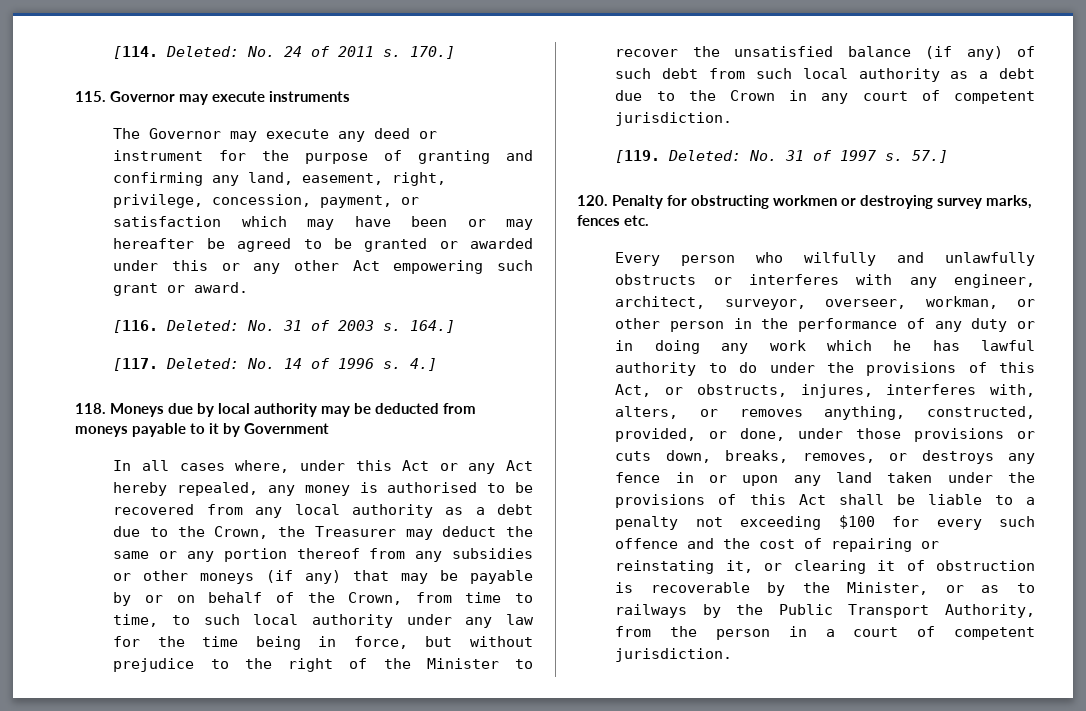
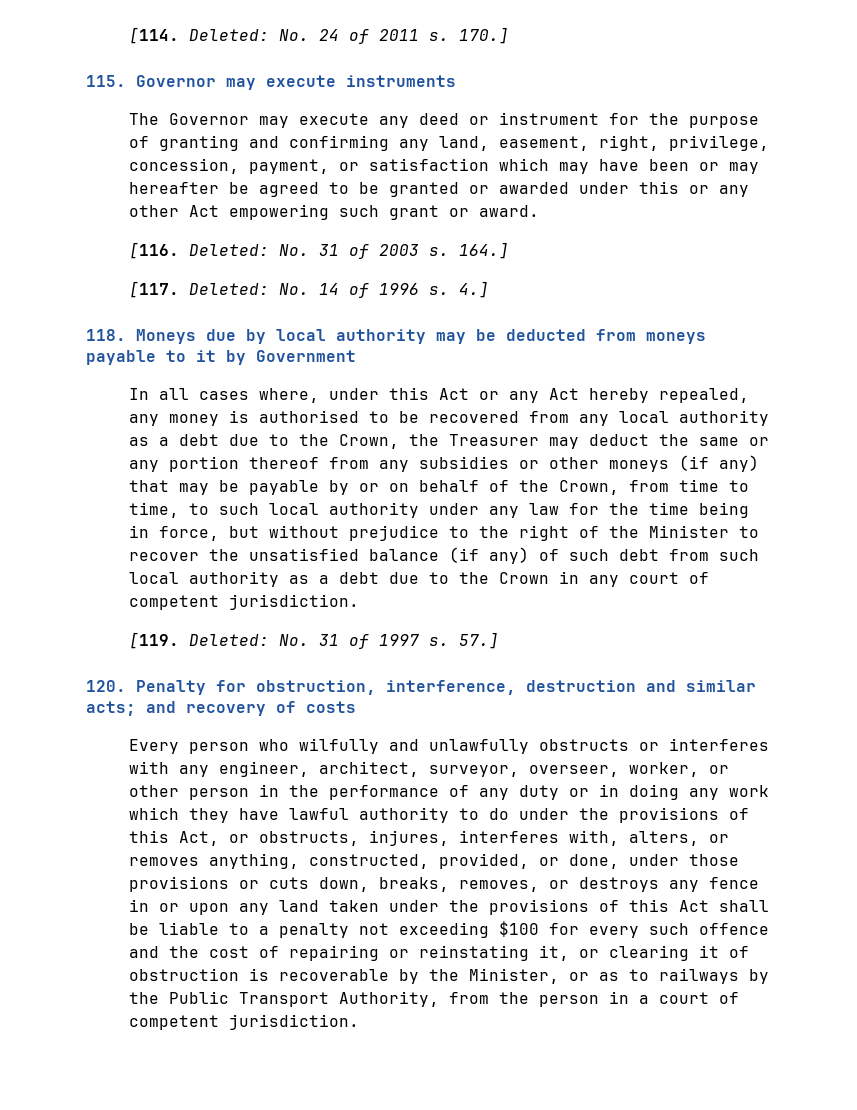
- 120. Penalty for obstructing workmen or destroying survey marks, fences etc.
+ 120. Penalty for obstruction, interference, destruction and similar acts; and recovery of costs
- Every person who wilfully and unlawfully obstructs or interferes with any engineer, architect, surveyor, overseer, workman, or other person in the performance of any duty or in doing any work which he has lawful authority to do under the provisions of this Act, or obstructs, injures, interferes with, alters, or removes anything, constructed, provided, or done, under those provisions or cuts down, breaks, removes, or destroys any fence in or upon any land taken under the provisions of this Act shall be liable to a penalty not exceeding $100 for every such offence and the cost of repairing or reinstating it, or clearing it of obstruction is recoverable by the Minister, or as to railways by the Public Transport Authority, from the person in a court of competent jurisdiction.
+ Every person who wilfully and unlawfully obstructs or interferes with any engineer, architect, surveyor, overseer, worker, or other person in the performance of any duty or in doing any work which they have lawful authority to do under the provisions of this Act, or obstructs, injures, interferes with, alters, or removes anything, constructed, provided, or done, under those provisions or cuts down, breaks, removes, or destroys any fence in or upon any land taken under the provisions of this Act shall be liable to a penalty not exceeding $100 for every such offence and the cost of repairing or reinstating it, or clearing it of obstruction is recoverable by the Minister, or as to railways by the Public Transport Authority, from the person in a court of competent jurisdiction.

